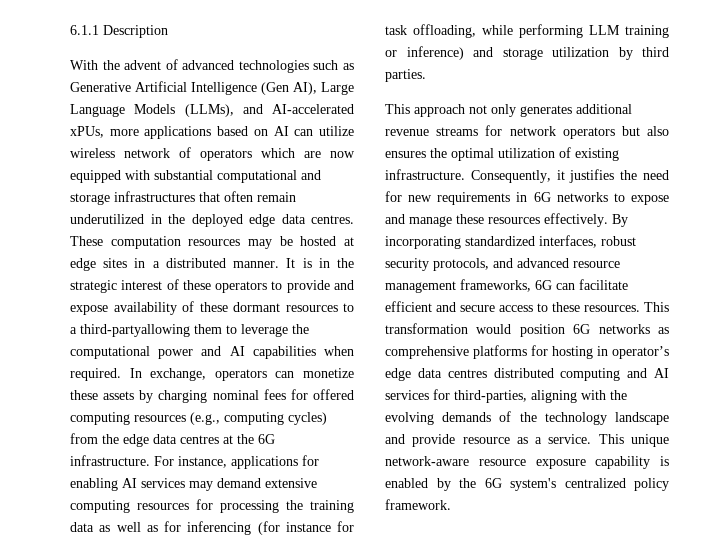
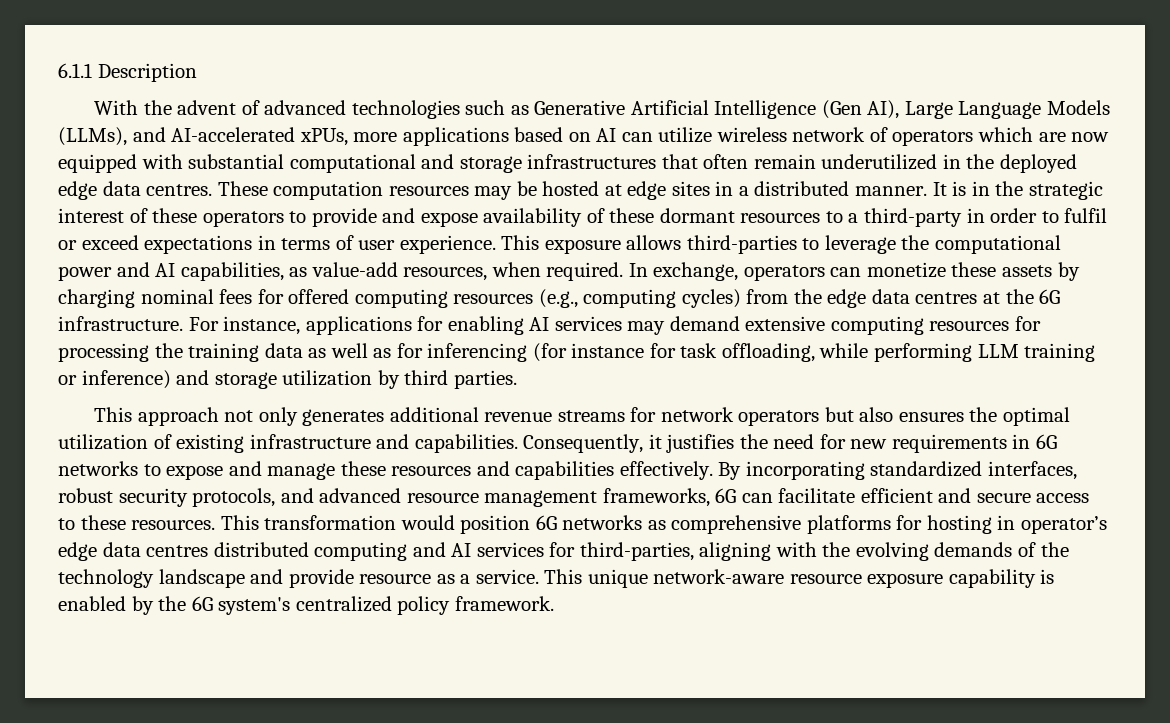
- It is in the strategic interest of these operators to provide and expose availability of these dormant resources to a third-partyallowing them to leverage the computational power and AI capabilities when required.
+ It is in the strategic interest of these operators to provide and expose availability of these dormant resources to a third-party in order to fulfil or exceed expectations in terms of user experience. This exposure allows third-parties to leverage the computational power and AI capabilities, as value-add resources, when required.
- This approach not only generates additional revenue streams for network operators but also ensures the optimal utilization of existing infrastructure.
+ This approach not only generates additional revenue streams for network operators but also ensures the optimal utilization of existing infrastructure and capabilities.
- Consequently, it justifies the need for new requirements in 6G networks to expose and manage these resources effectively.
+ Consequently, it justifies the need for new requirements in 6G networks to expose and manage these resources and capabilities effectively.

